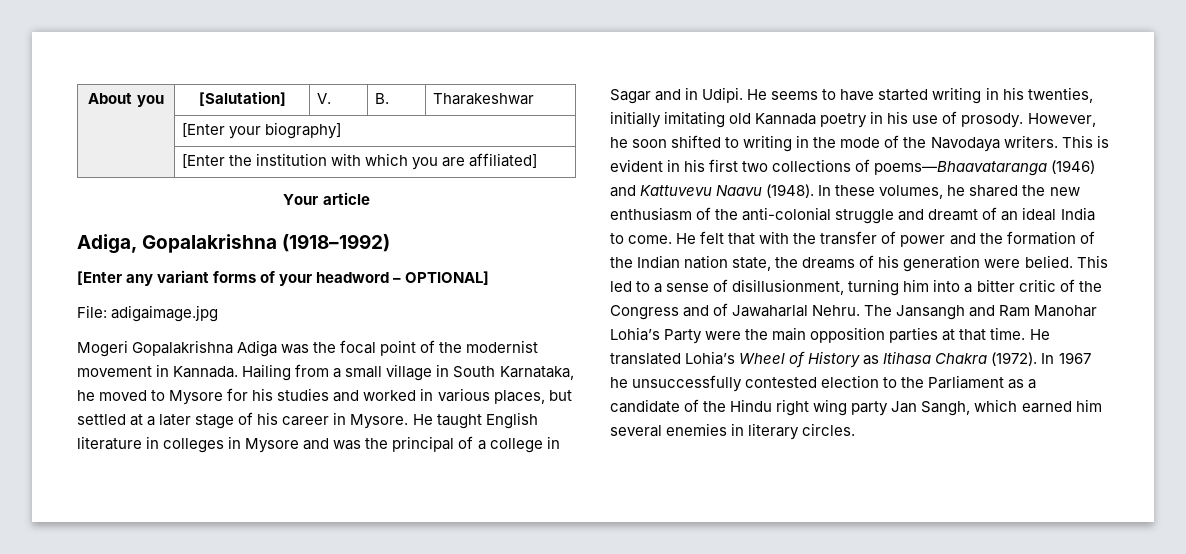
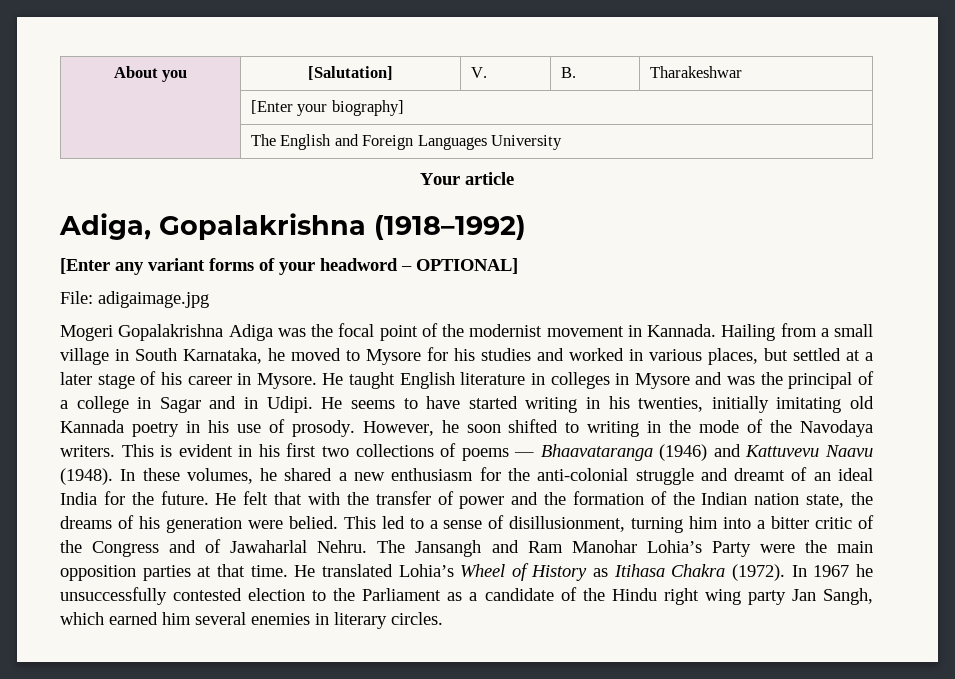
- | [Enter the institution with which you are affiliated]
+ | The English and Foreign Languages University
- This is evident in his first two collections of poems—Bhaavataranga (1946) and Kattuvevu Naavu (1948).
+ This is evident in his first two collections of poems — Bhaavataranga (1946) and Kattuvevu Naavu (1948).
- In these volumes, he shared the new enthusiasm of the anti-colonial struggle and dreamt of an ideal India to come.
+ In these volumes, he shared a new enthusiasm for the anti-colonial struggle and dreamt of an ideal India for the future.

